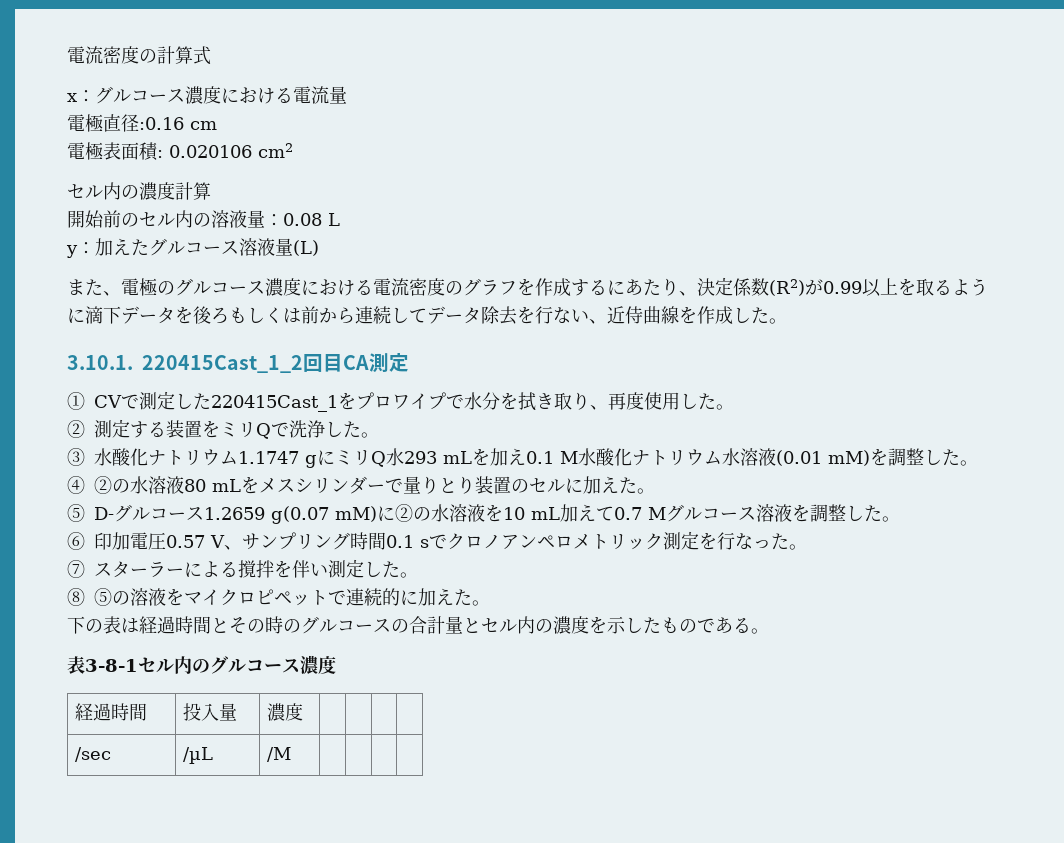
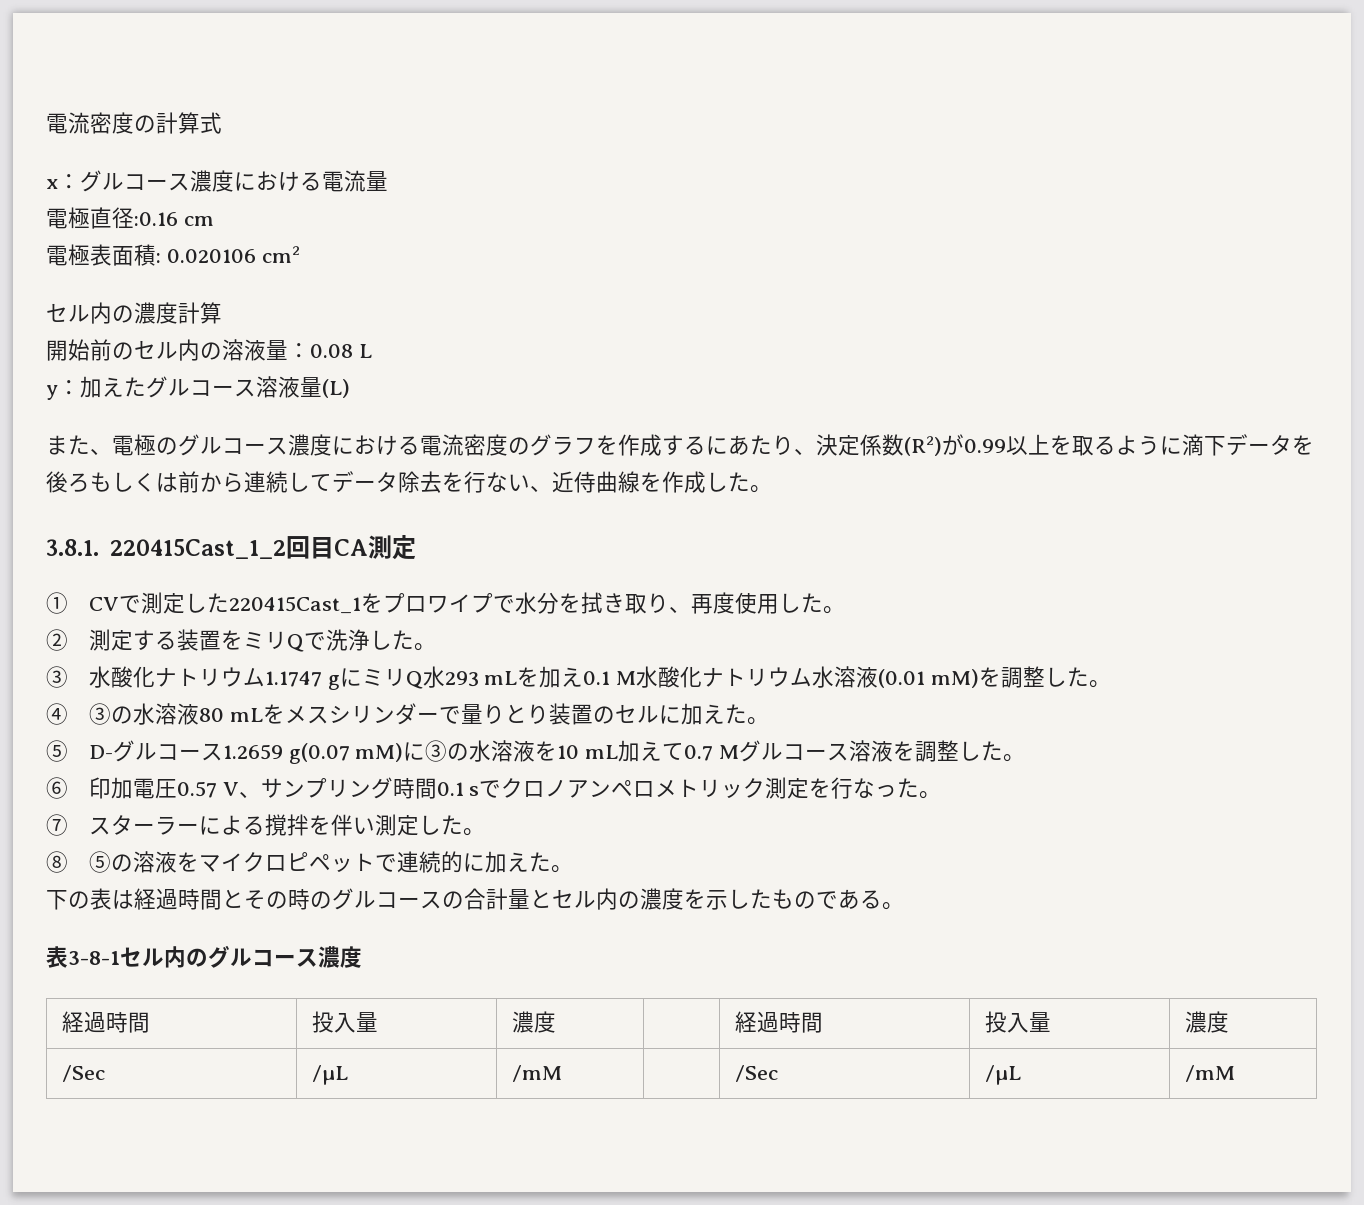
- 3.10.1. 220415Cast_1_2回目CA測定
+ 3.8.1. 220415Cast_1_2回目CA測定
- ④ ②の水溶液80 mLをメスシリンダーで量りとり装置のセルに加えた。
+ ④ ③の水溶液80 mLをメスシリンダーで量りとり装置のセルに加えた。
- ⑤ D-グルコース1.2659 g(0.07 mM)に②の水溶液を10 mL加えて0.7 Mグルコース溶液を調整した。
+ ⑤ D-グルコース1.2659 g(0.07 mM)に③の水溶液を10 mL加えて0.7 Mグルコース溶液を調整した。
- 経過時間 | 投入量 | 濃度 | | | |
- /sec | /µL | /M | | | |
+ 経過時間 | 投入量 | 濃度 | | 経過時間 | 投入量 | 濃度
+ /Sec | /µL | /mM | | /Sec | /µL | /mM

